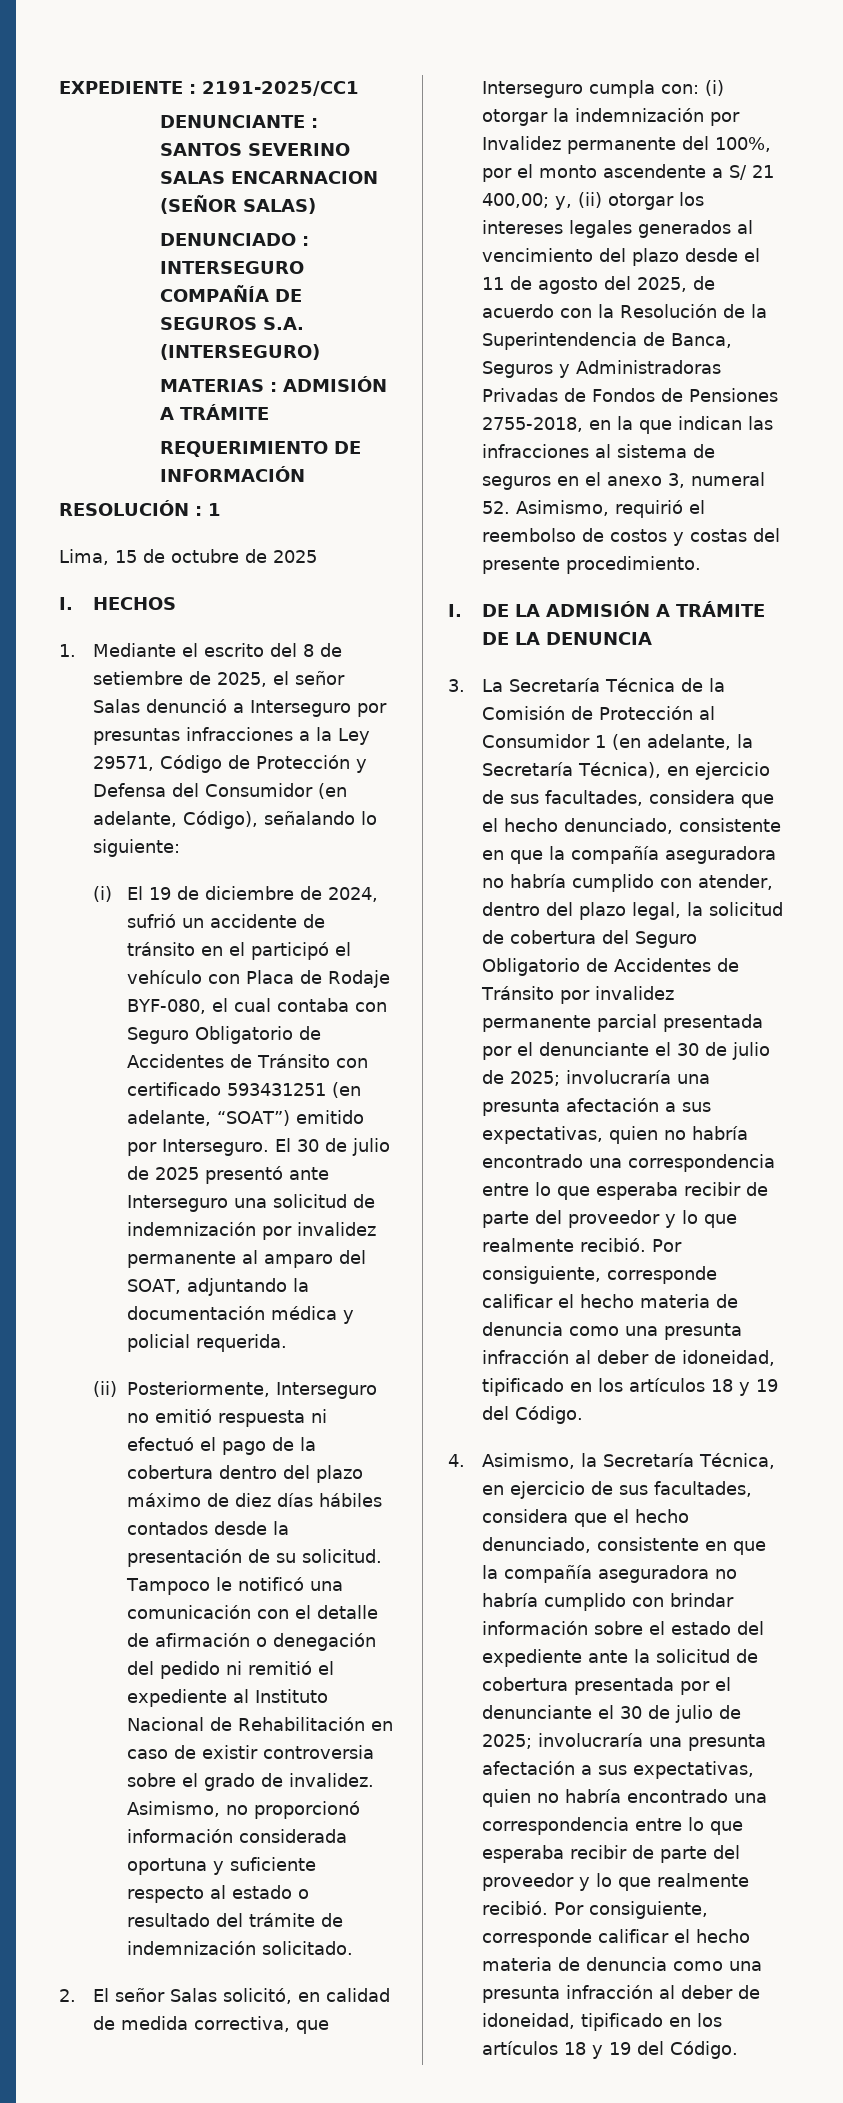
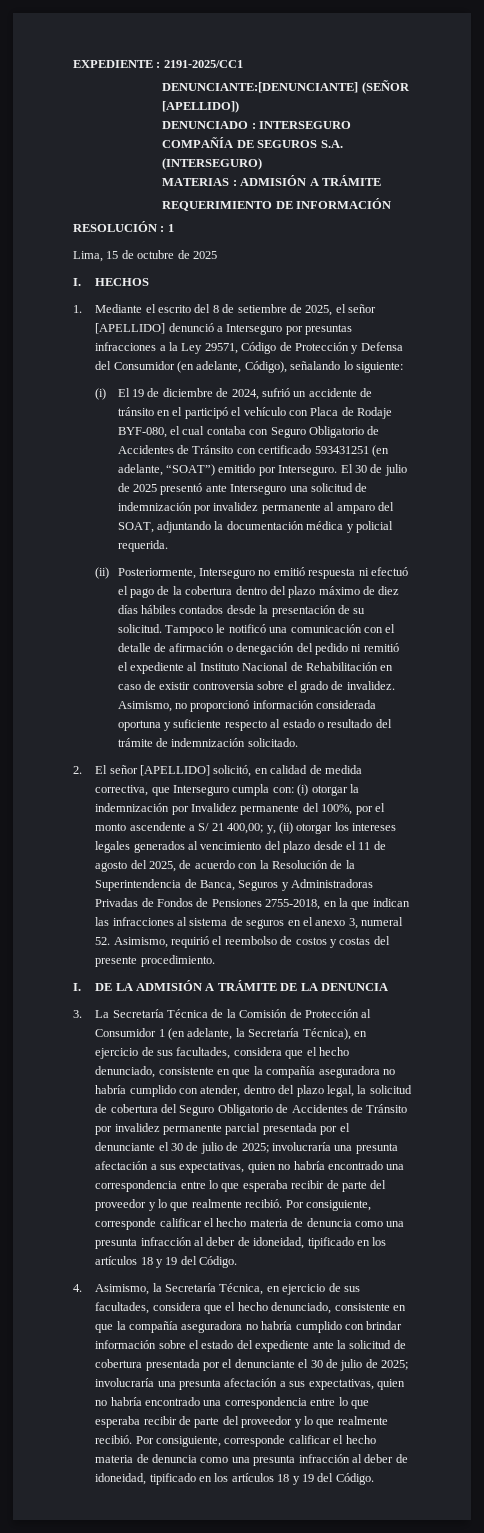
- DENUNCIANTE : SANTOS SEVERINO SALAS ENCARNACION (SEÑOR SALAS)
+ DENUNCIANTE:[DENUNCIANTE] (SEÑOR [APELLIDO])
- 1. Mediante el escrito del 8 de setiembre de 2025, el señor Salas denunció a Interseguro por presuntas infracciones a la Ley 29571, Código de Protección y Defensa del Consumidor (en adelante, Código), señalando lo siguiente:
+ 1. Mediante el escrito del 8 de setiembre de 2025, el señor [APELLIDO] denunció a Interseguro por presuntas infracciones a la Ley 29571, Código de Protección y Defensa del Consumidor (en adelante, Código), señalando lo siguiente:
- 2. El señor Salas solicitó, en calidad de medida correctiva, que Interseguro cumpla con:
+ 2. El señor [APELLIDO] solicitó, en calidad de medida correctiva, que Interseguro cumpla con:

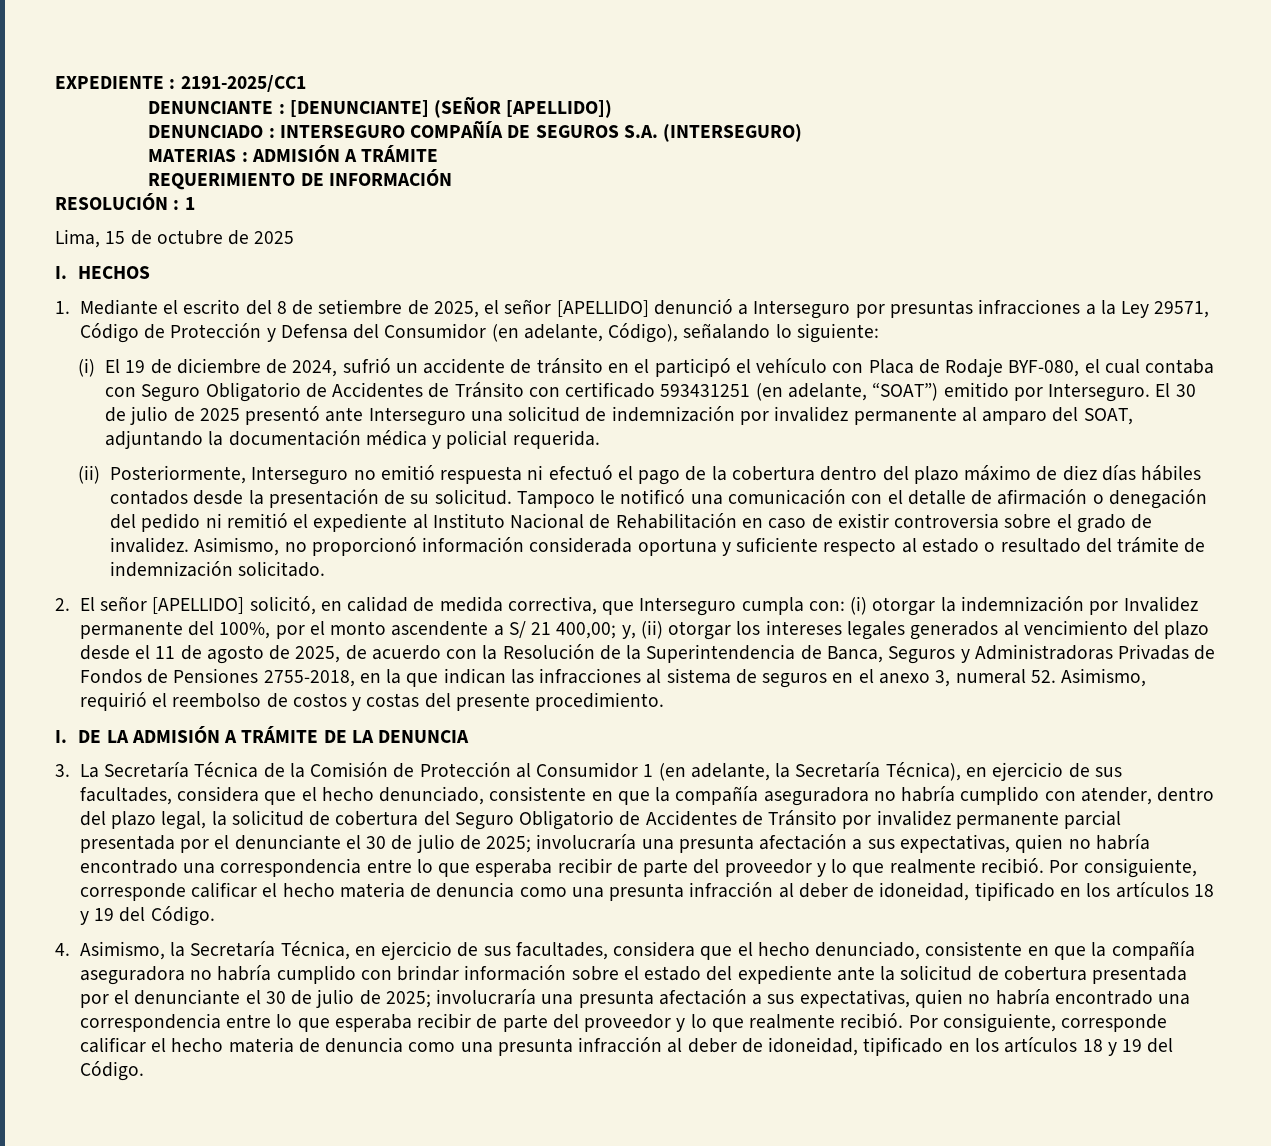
- DENUNCIANTE:[DENUNCIANTE] (SEÑOR [APELLIDO])
+ DENUNCIANTE : [DENUNCIANTE] (SEÑOR [APELLIDO])
- y, (ii) otorgar los intereses legales generados al vencimiento del plazo desde el 11 de agosto del 2025, de acuerdo con la Resolución de la Superintendencia de Banca, Seguros y Administradoras Privadas de Fondos de Pensiones 2755-2018, en la que indican las infracciones al sistema de seguros en el anexo 3, numeral 52. Asimismo, requirió el reembolso de costos y costas del presente procedimiento.
+ y, (ii) otorgar los intereses legales generados al vencimiento del plazo desde el 11 de agosto de 2025, de acuerdo con la Resolución de la Superintendencia de Banca, Seguros y Administradoras Privadas de Fondos de Pensiones 2755-2018, en la que indican las infracciones al sistema de seguros en el anexo 3, numeral 52. Asimismo, requirió el reembolso de costos y costas del presente procedimiento.

